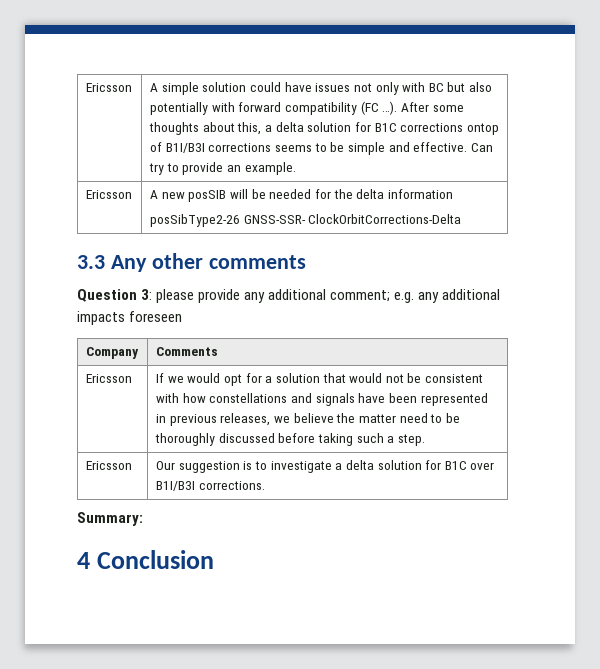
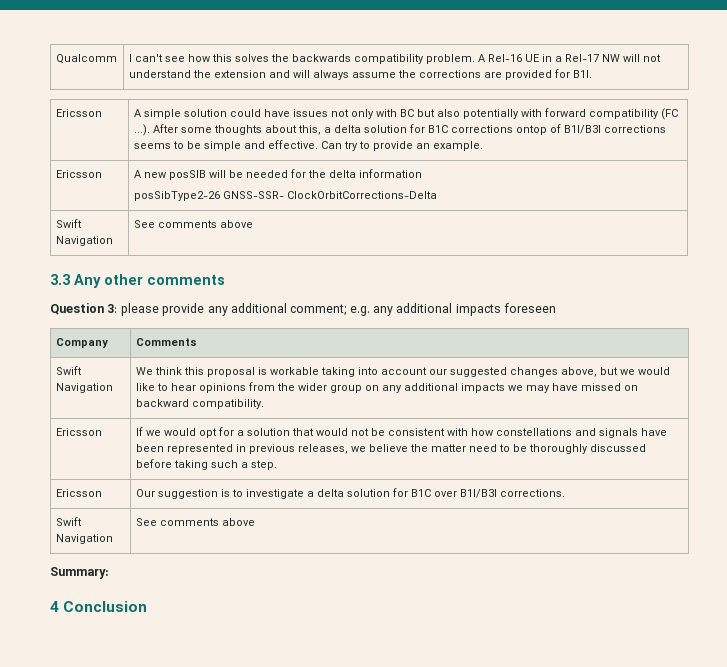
+ Qualcomm | I can't see how this solves the backwards compatibility problem. A Rel-16 UE in a Rel-17 NW will not understand the extension and will always assume the corrections are provided for B1I.
  Ericsson | A new posSIB will be needed for the delta information
  posSibType2-26 GNSS-SSR- ClockOrbitCorrections-Delta
+ Swift Navigation | See comments above
+ Swift Navigation | We think this proposal is workable taking into account our suggested changes above, but we would like to hear opinions from the wider group on any additional impacts we may have missed on backward compatibility.
  Ericsson | Our suggestion is to investigate a delta solution for B1C over B1I/B3I corrections.
+ Swift Navigation | See comments above

